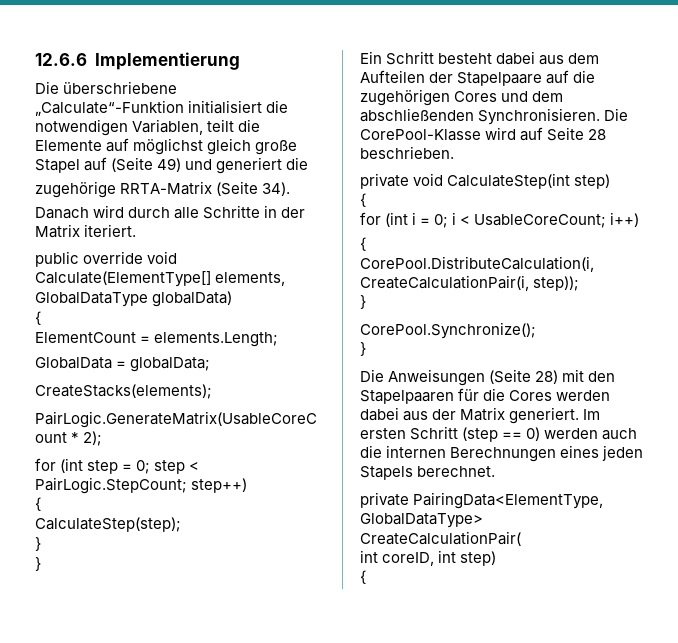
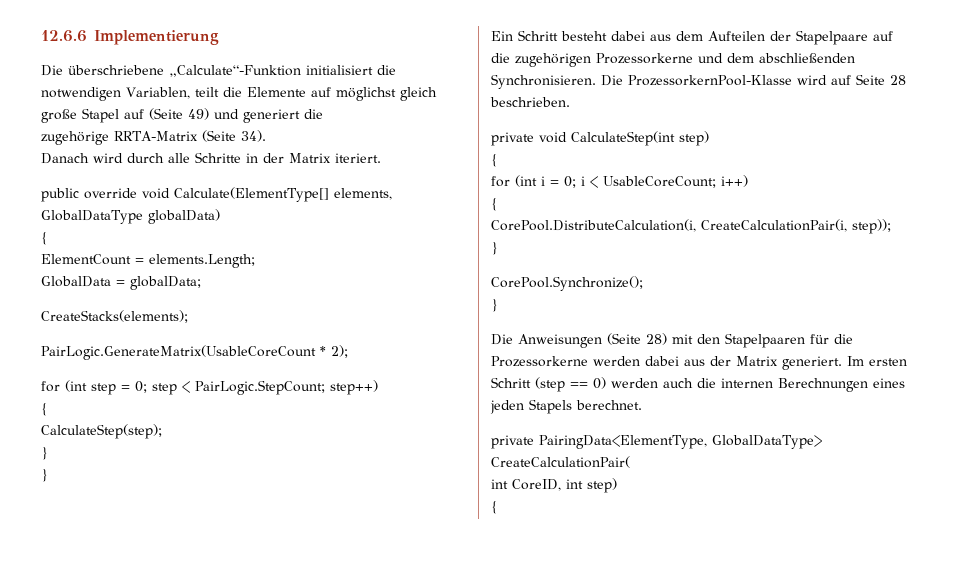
- Ein Schritt besteht dabei aus dem Aufteilen der Stapelpaare auf die zugehörigen Cores und dem abschließenden Synchronisieren.
+ Ein Schritt besteht dabei aus dem Aufteilen der Stapelpaare auf die zugehörigen Prozessorkerne und dem abschließenden Synchronisieren.
- Die CorePool-Klasse wird auf Seite 28 beschrieben.
+ Die ProzessorkernPool-Klasse wird auf Seite 28 beschrieben.
- Die Anweisungen (Seite 28) mit den Stapelpaaren für die Cores werden dabei aus der Matrix generiert.
+ Die Anweisungen (Seite 28) mit den Stapelpaaren für die Prozessorkerne werden dabei aus der Matrix generiert.
- int coreID, int step)
+ int CoreID, int step)

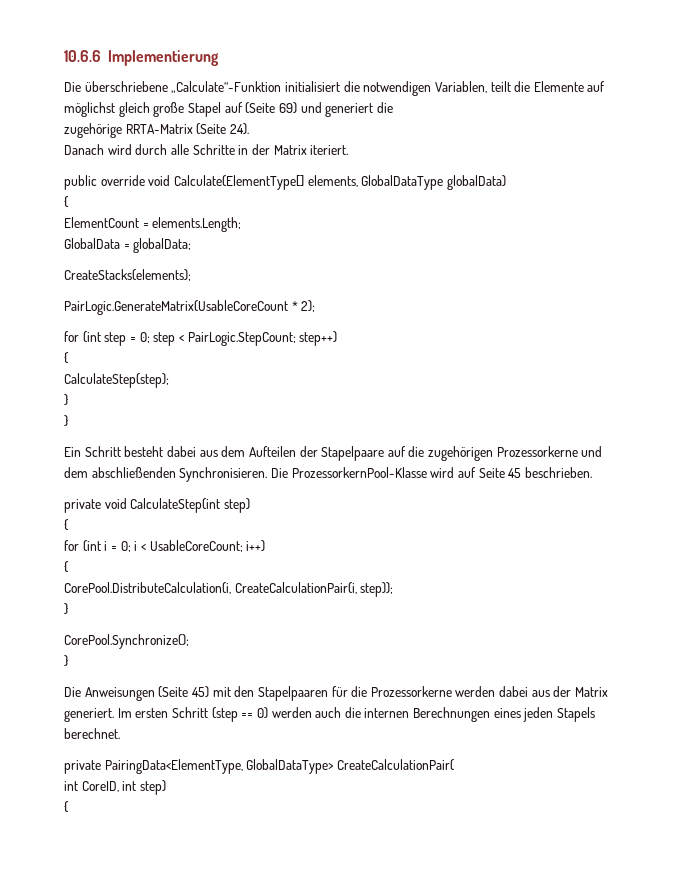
- 12.6.6 Implementierung
+ 10.6.6 Implementierung
- Die überschriebene „Calculate“-Funktion initialisiert die notwendigen Variablen, teilt die Elemente auf möglichst gleich große Stapel auf (Seite 49) und generiert die
+ Die überschriebene „Calculate“-Funktion initialisiert die notwendigen Variablen, teilt die Elemente auf möglichst gleich große Stapel auf (Seite 69) und generiert die
- zugehörige RRTA-Matrix (Seite 34).
+ zugehörige RRTA-Matrix (Seite 24).
- Die ProzessorkernPool-Klasse wird auf Seite 28 beschrieben.
+ Die ProzessorkernPool-Klasse wird auf Seite 45 beschrieben.
- Die Anweisungen (Seite 28) mit den Stapelpaaren für die Prozessorkerne werden dabei aus der Matrix generiert.
+ Die Anweisungen (Seite 45) mit den Stapelpaaren für die Prozessorkerne werden dabei aus der Matrix generiert.

